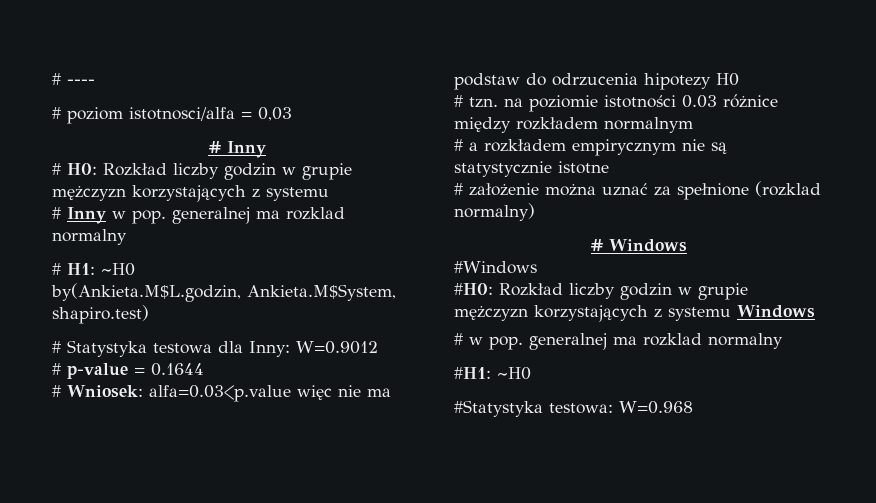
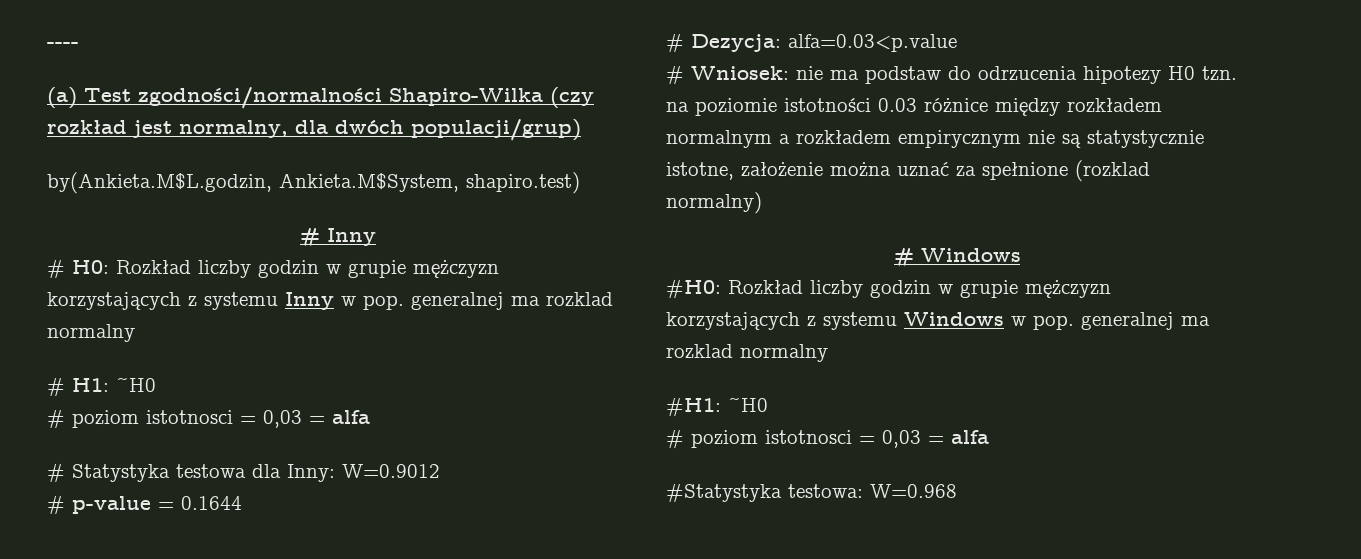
- # ----
+ ----
- # poziom istotnosci/alfa = 0,03
+ (a) Test zgodności/normalności Shapiro-Wilka (czy rozkład jest normalny, dla dwóch populacji/grup)
+ by(Ankieta.M$L.godzin, Ankieta.M$System, shapiro.test)
- # H0: Rozkład liczby godzin w grupie mężczyzn korzystających z systemu
- # Inny w pop. generalnej ma rozklad normalny
+ # H0: Rozkład liczby godzin w grupie mężczyzn korzystających z systemu Inny w pop. generalnej ma rozklad normalny
  # H1: ~H0
- by(Ankieta.M$L.godzin, Ankieta.M$System, shapiro.test)
+ # poziom istotnosci = 0,03 = alfa
+ # Dezycja: alfa=0.03<p.value
- # Wniosek: alfa=0.03<p.value więc nie ma podstaw do odrzucenia hipotezy H0
- # tzn. na poziomie istotności 0.03 różnice między rozkładem normalnym
- # a rozkładem empirycznym nie są statystycznie istotne
- # założenie można uznać za spełnione (rozklad normalny)
+ # Wniosek: nie ma podstaw do odrzucenia hipotezy H0 tzn. na poziomie istotności 0.03 różnice między rozkładem normalnym a rozkładem empirycznym nie są statystycznie istotne, założenie można uznać za spełnione (rozklad normalny)
- #Windows
- #H0: Rozkład liczby godzin w grupie mężczyzn korzystających z systemu Windows
- # w pop. generalnej ma rozklad normalny
+ #H0: Rozkład liczby godzin w grupie mężczyzn korzystających z systemu Windows w pop. generalnej ma rozklad normalny
  #H1: ~H0
+ # poziom istotnosci = 0,03 = alfa

